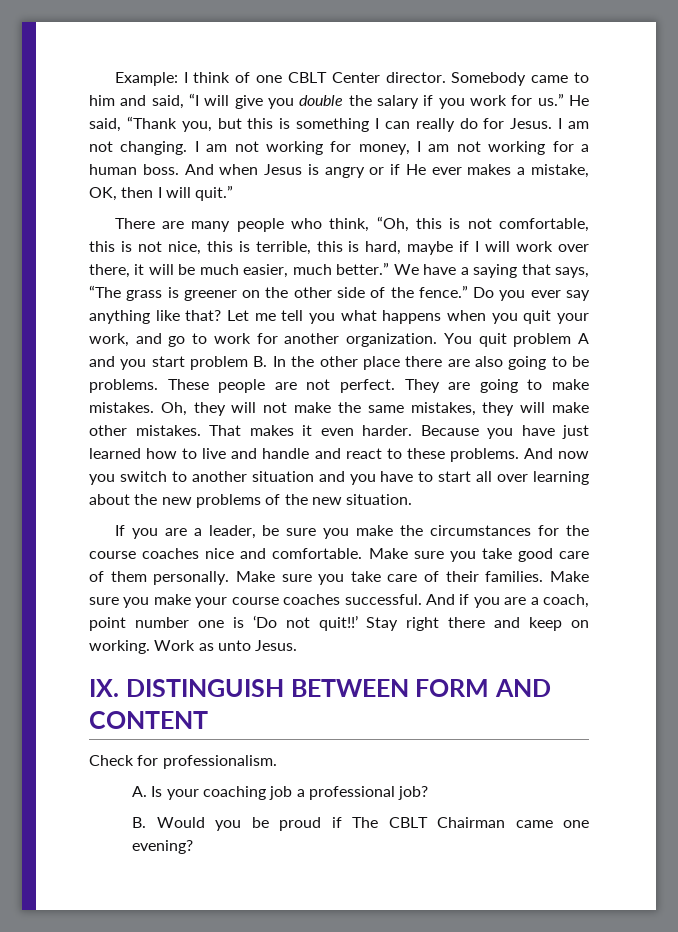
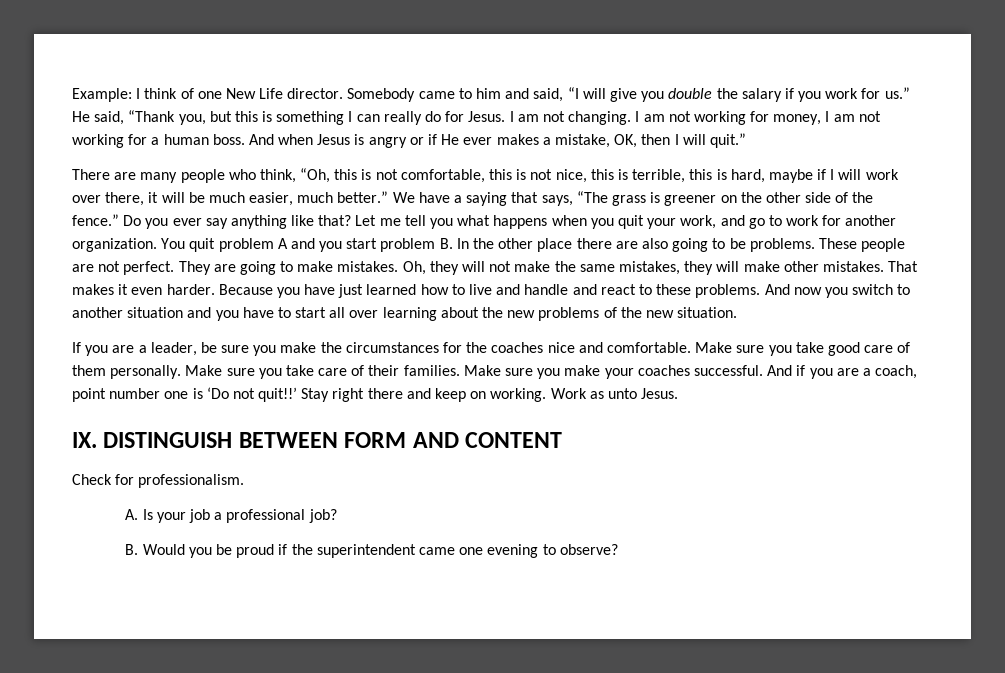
- Example: I think of one CBLT Center director.
+ Example: I think of one New Life director.
- If you are a leader, be sure you make the circumstances for the course coaches nice and comfortable.
+ If you are a leader, be sure you make the circumstances for the coaches nice and comfortable.
- Make sure you make your course coaches successful.
+ Make sure you make your coaches successful.
- A. Is your coaching job a professional job?
+ A. Is your job a professional job?
- B. Would you be proud if The CBLT Chairman came one evening?
+ B. Would you be proud if the superintendent came one evening to observe?

